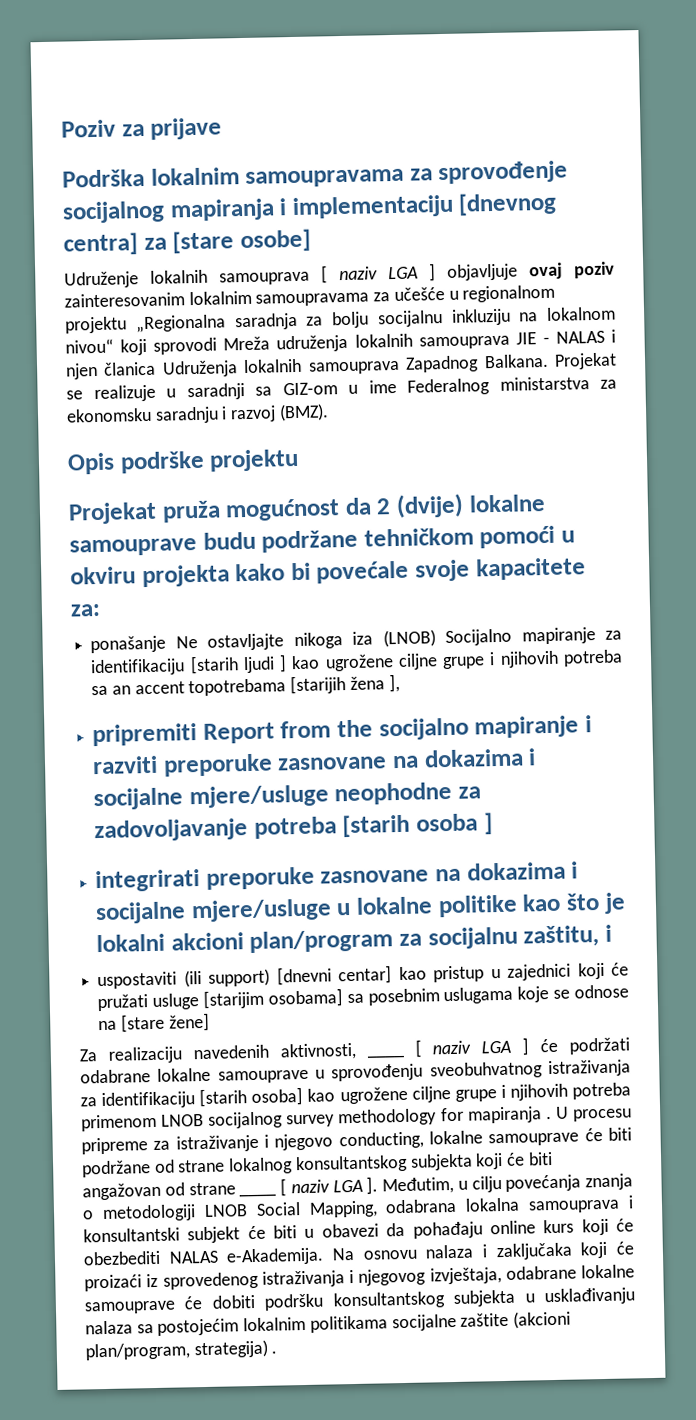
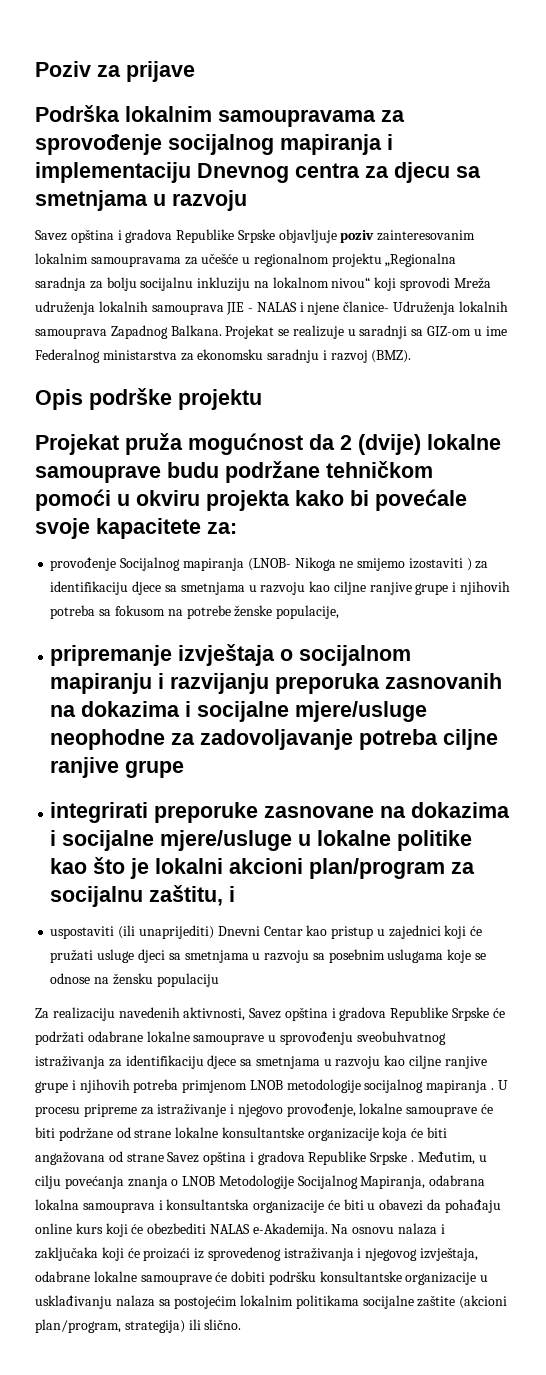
- Podrška lokalnim samoupravama za sprovođenje socijalnog mapiranja i implementaciju [dnevnog centra] za [stare osobe]
- Udruženje lokalnih samouprava [ naziv LGA ] objavljuje ovaj poziv zainteresovanim lokalnim samoupravama za učešće u regionalnom projektu „Regionalna saradnja za bolju socijalnu inkluziju na lokalnom nivou“ koji sprovodi Mreža udruženja lokalnih samouprava JIE - NALAS i njen članica Udruženja lokalnih samouprava Zapadnog Balkana.
+ Podrška lokalnim samoupravama za sprovođenje socijalnog mapiranja i implementaciju Dnevnog centra za djecu sa smetnjama u razvoju
+ Savez opština i gradova Republike Srpske objavljuje poziv zainteresovanim lokalnim samoupravama za učešće u regionalnom projektu „Regionalna saradnja za bolju socijalnu inkluziju na lokalnom nivou“ koji sprovodi Mreža udruženja lokalnih samouprava JIE - NALAS i njene članice- Udruženja lokalnih samouprava Zapadnog Balkana.
- ponašanje Ne ostavljajte nikoga iza (LNOB) Socijalno mapiranje za identifikaciju [starih ljudi ] kao ugrožene ciljne grupe i njihovih potreba sa an accent topotrebama [starijih žena ],
- pripremiti Report from the socijalno mapiranje i razviti preporuke zasnovane na dokazima i socijalne mjere/usluge neophodne za zadovoljavanje potreba [starih osoba ]
+ provođenje Socijalnog mapiranja (LNOB- Nikoga ne smijemo izostaviti ) za identifikaciju djece sa smetnjama u razvoju kao ciljne ranjive grupe i njihovih potreba sa fokusom na potrebe ženske populacije,
+ pripremanje izvještaja o socijalnom mapiranju i razvijanju preporuka zasnovanih na dokazima i socijalne mjere/usluge neophodne za zadovoljavanje potreba ciljne ranjive grupe
- uspostaviti (ili support) [dnevni centar] kao pristup u zajednici koji će pružati usluge [starijim osobama] sa posebnim uslugama koje se odnose na [stare žene]
+ uspostaviti (ili unaprijediti) Dnevni Centar kao pristup u zajednici koji će pružati usluge djeci sa smetnjama u razvoju sa posebnim uslugama koje se odnose na žensku populaciju
- Za realizaciju navedenih aktivnosti, ____ [ naziv LGA ] će podržati odabrane lokalne samouprave u sprovođenju sveobuhvatnog istraživanja za identifikaciju [starih osoba] kao ugrožene ciljne grupe i njihovih potreba primenom LNOB socijalnog survey methodology for mapiranja .
+ Za realizaciju navedenih aktivnosti, Savez opština i gradova Republike Srpske će podržati odabrane lokalne samouprave u sprovođenju sveobuhvatnog istraživanja za identifikaciju djece sa smetnjama u razvoju kao ciljne ranjive grupe i njihovih potreba primjenom LNOB metodologije socijalnog mapiranja .
- U procesu pripreme za istraživanje i njegovo conducting, lokalne samouprave će biti podržane od strane lokalnog konsultantskog subjekta koji će biti angažovan od strane ____ [ naziv LGA ].
+ U procesu pripreme za istraživanje i njegovo provođenje, lokalne samouprave će biti podržane od strane lokalne konsultantske organizacije koja će biti angažovana od strane Savez opština i gradova Republike Srpske .
- Međutim, u cilju povećanja znanja o metodologiji LNOB Social Mapping, odabrana lokalna samouprava i konsultantski subjekt će biti u obavezi da pohađaju online kurs koji će obezbediti NALAS e-Akademija.
+ Međutim, u cilju povećanja znanja o LNOB Metodologije Socijalnog Mapiranja, odabrana lokalna samouprava i konsultantska organizacije će biti u obavezi da pohađaju online kurs koji će obezbediti NALAS e-Akademija.
- Na osnovu nalaza i zaključaka koji će proizaći iz sprovedenog istraživanja i njegovog izvještaja, odabrane lokalne samouprave će dobiti podršku konsultantskog subjekta u usklađivanju nalaza sa postojećim lokalnim politikama socijalne zaštite (akcioni plan/program, strategija) .
+ Na osnovu nalaza i zaključaka koji će proizaći iz sprovedenog istraživanja i njegovog izvještaja, odabrane lokalne samouprave će dobiti podršku konsultantske organizacije u usklađivanju nalaza sa postojećim lokalnim politikama socijalne zaštite (akcioni plan/program, strategija) ili slično.

